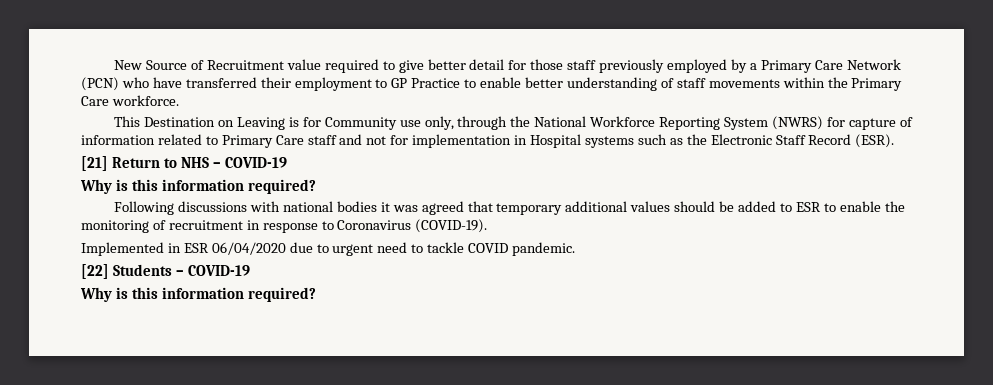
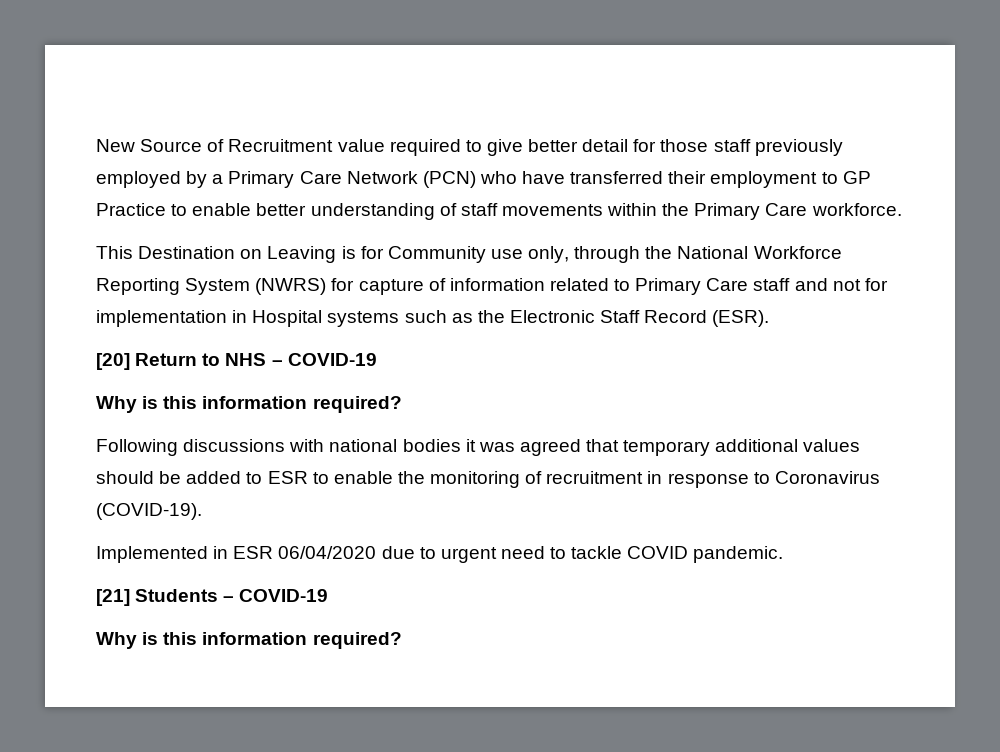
- [21] Return to NHS – COVID-19
+ [20] Return to NHS – COVID-19
- [22] Students – COVID-19
+ [21] Students – COVID-19

